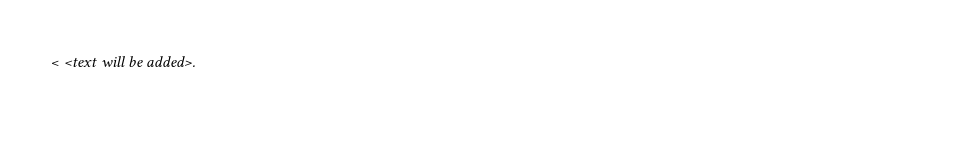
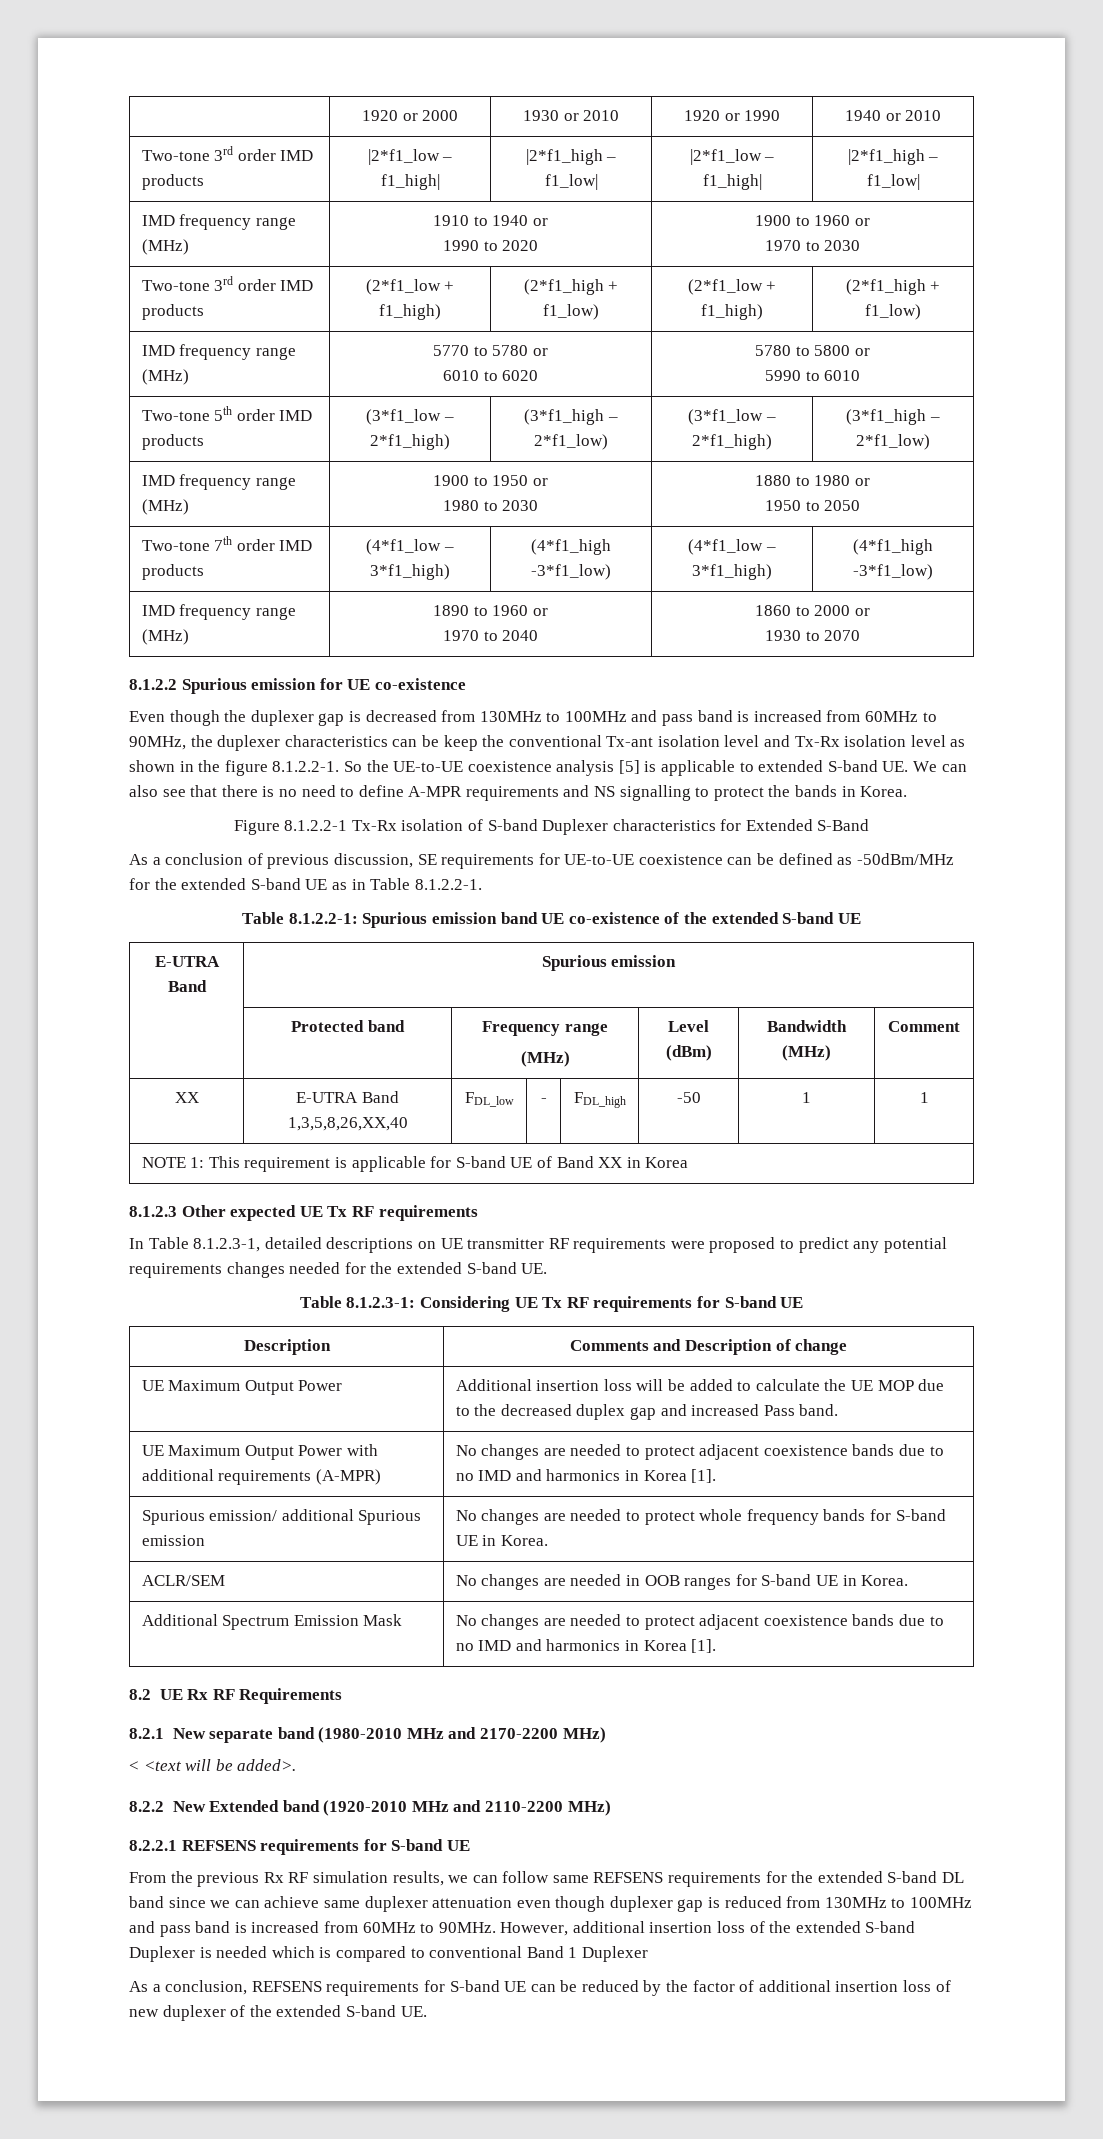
+ | 1920 or 2000 | 1930 or 2010 | 1920 or 1990 | 1940 or 2010
+ Two-tone 3rd order IMD products | |2*f1_low – f1_high| | |2*f1_high – f1_low| | |2*f1_low – f1_high| | |2*f1_high – f1_low|
+ IMD frequency range (MHz) | 1910 to 1940 or
+ 1990 to 2020 | 1900 to 1960 or
+ 1970 to 2030
+ Two-tone 3rd order IMD products | (2*f1_low + f1_high) | (2*f1_high + f1_low) | (2*f1_low + f1_high) | (2*f1_high + f1_low)
+ IMD frequency range (MHz) | 5770 to 5780 or
+ 6010 to 6020 | 5780 to 5800 or
+ 5990 to 6010
+ Two-tone 5th order IMD products | (3*f1_low – 2*f1_high) | (3*f1_high – 2*f1_low) | (3*f1_low – 2*f1_high) | (3*f1_high – 2*f1_low)
+ IMD frequency range (MHz) | 1900 to 1950 or
+ 1980 to 2030 | 1880 to 1980 or
+ 1950 to 2050
+ Two-tone 7th order IMD products | (4*f1_low – 3*f1_high) | (4*f1_high -3*f1_low) | (4*f1_low – 3*f1_high) | (4*f1_high -3*f1_low)
+ IMD frequency range (MHz) | 1890 to 1960 or
+ 1970 to 2040 | 1860 to 2000 or
+ 1930 to 2070
+ 8.1.2.2 Spurious emission for UE co-existence
+ Even though the duplexer gap is decreased from 130MHz to 100MHz and pass band is increased from 60MHz to 90MHz, the duplexer characteristics can be keep the conventional Tx-ant isolation level and Tx-Rx isolation level as shown in the figure 8.1.2.2-1. So the UE-to-UE coexistence analysis [5] is applicable to extended S-band UE. We can also see that there is no need to define A-MPR requirements and NS signalling to protect the bands in Korea.
+ Figure 8.1.2.2-1 Tx-Rx isolation of S-band Duplexer characteristics for Extended S-Band
+ As a conclusion of previous discussion, SE requirements for UE-to-UE coexistence can be defined as -50dBm/MHz for the extended S-band UE as in Table 8.1.2.2-1.
+ Table 8.1.2.2-1: Spurious emission band UE co-existence of the extended S-band UE
+ E-UTRA Band | Spurious emission
+ | Protected band | Frequency range
+ (MHz) | Level (dBm) | Bandwidth (MHz) | Comment
+ XX | E-UTRA Band 1,3,5,8,26,XX,40 | FDL_low | - | FDL_high | -50 | 1 | 1
+ NOTE 1: This requirement is applicable for S-band UE of Band XX in Korea
+ 8.1.2.3 Other expected UE Tx RF requirements
+ In Table 8.1.2.3-1, detailed descriptions on UE transmitter RF requirements were proposed to predict any potential requirements changes needed for the extended S-band UE.
+ Table 8.1.2.3-1: Considering UE Tx RF requirements for S-band UE
+ Description | Comments and Description of change
+ UE Maximum Output Power | Additional insertion loss will be added to calculate the UE MOP due to the decreased duplex gap and increased Pass band.
+ UE Maximum Output Power with additional requirements (A-MPR) | No changes are needed to protect adjacent coexistence bands due to no IMD and harmonics in Korea [1].
+ Spurious emission/ additional Spurious emission | No changes are needed to protect whole frequency bands for S-band UE in Korea.
+ ACLR/SEM | No changes are needed in OOB ranges for S-band UE in Korea.
+ Additional Spectrum Emission Mask | No changes are needed to protect adjacent coexistence bands due to no IMD and harmonics in Korea [1].
+ 8.2 UE Rx RF Requirements
+ 8.2.1 New separate band (1980-2010 MHz and 2170-2200 MHz)
+ 8.2.2 New Extended band (1920-2010 MHz and 2110-2200 MHz)
+ 8.2.2.1 REFSENS requirements for S-band UE
+ From the previous Rx RF simulation results, we can follow same REFSENS requirements for the extended S-band DL band since we can achieve same duplexer attenuation even though duplexer gap is reduced from 130MHz to 100MHz and pass band is increased from 60MHz to 90MHz. However, additional insertion loss of the extended S-band Duplexer is needed which is compared to conventional Band 1 Duplexer
+ As a conclusion, REFSENS requirements for S-band UE can be reduced by the factor of additional insertion loss of new duplexer of the extended S-band UE.

